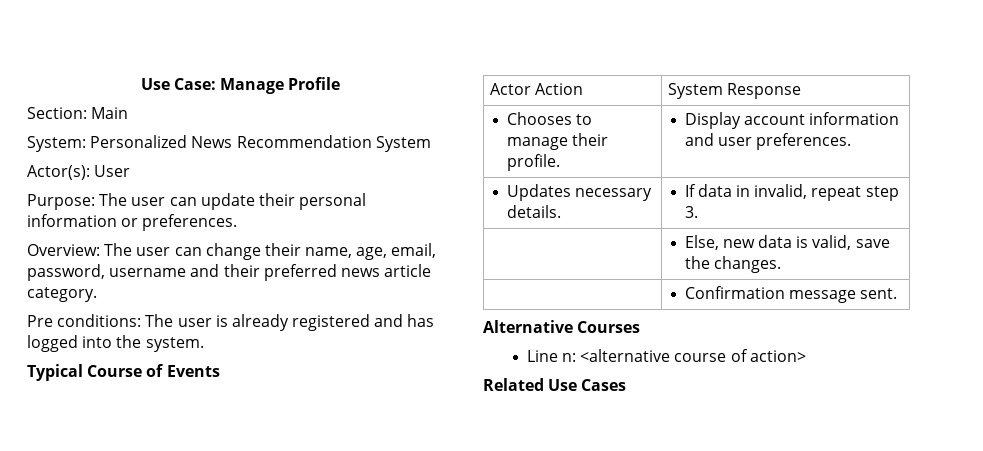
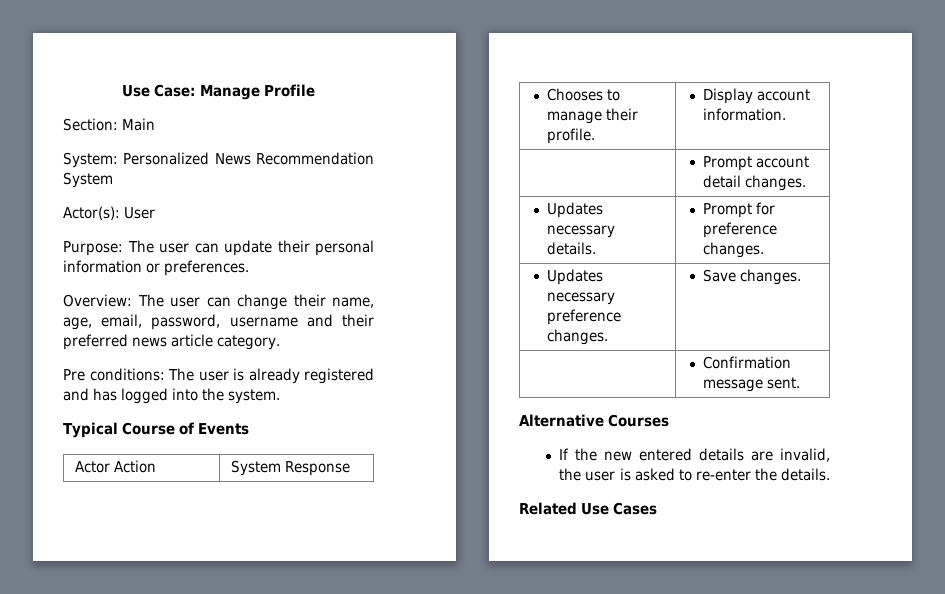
- Chooses to manage their profile. | Display account information and user preferences.
- Updates necessary details. | If data in invalid, repeat step 3.
- | Else, new data is valid, save the changes.
+ Chooses to manage their profile. | Display account information.
+ | Prompt account detail changes.
+ Updates necessary details. | Prompt for preference changes.
+ Updates necessary preference changes. | Save changes.
- Line n: <alternative course of action>
+ If the new entered details are invalid, the user is asked to re-enter the details.

